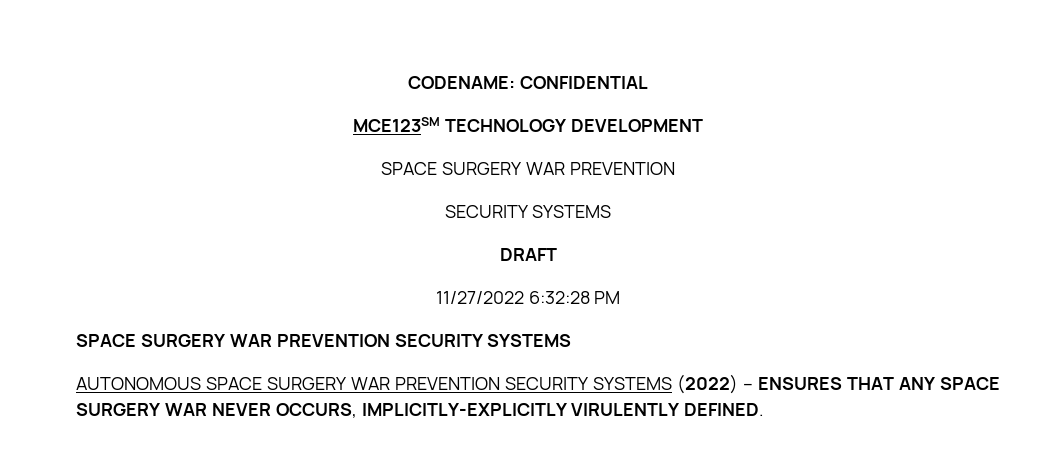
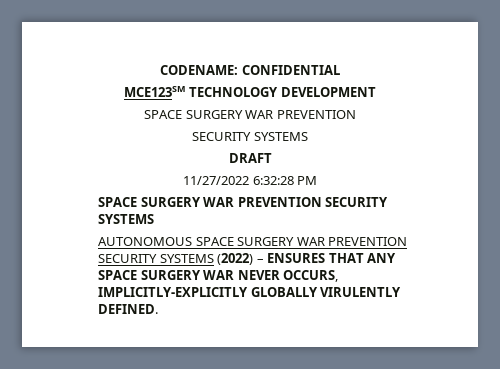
- AUTONOMOUS SPACE SURGERY WAR PREVENTION SECURITY SYSTEMS (2022) – ENSURES THAT ANY SPACE SURGERY WAR NEVER OCCURS, IMPLICITLY-EXPLICITLY VIRULENTLY DEFINED.
+ AUTONOMOUS SPACE SURGERY WAR PREVENTION SECURITY SYSTEMS (2022) – ENSURES THAT ANY SPACE SURGERY WAR NEVER OCCURS, IMPLICITLY-EXPLICITLY GLOBALLY VIRULENTLY DEFINED.

